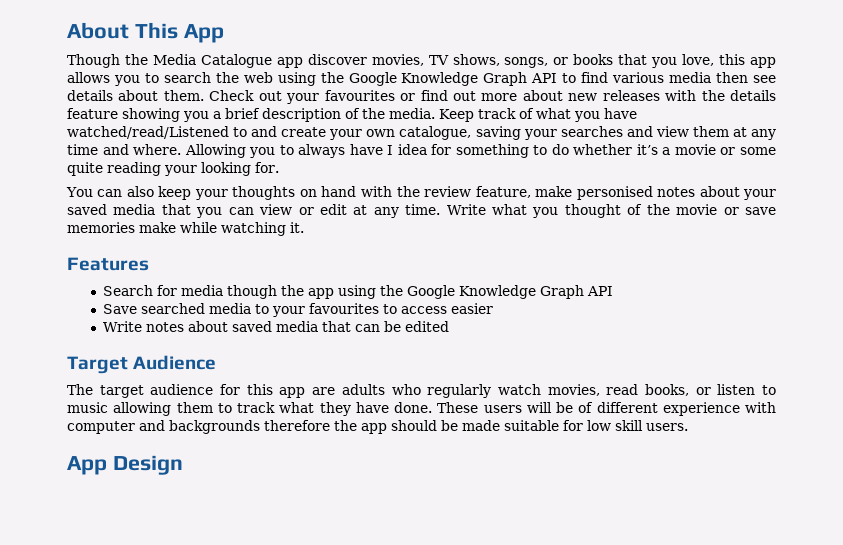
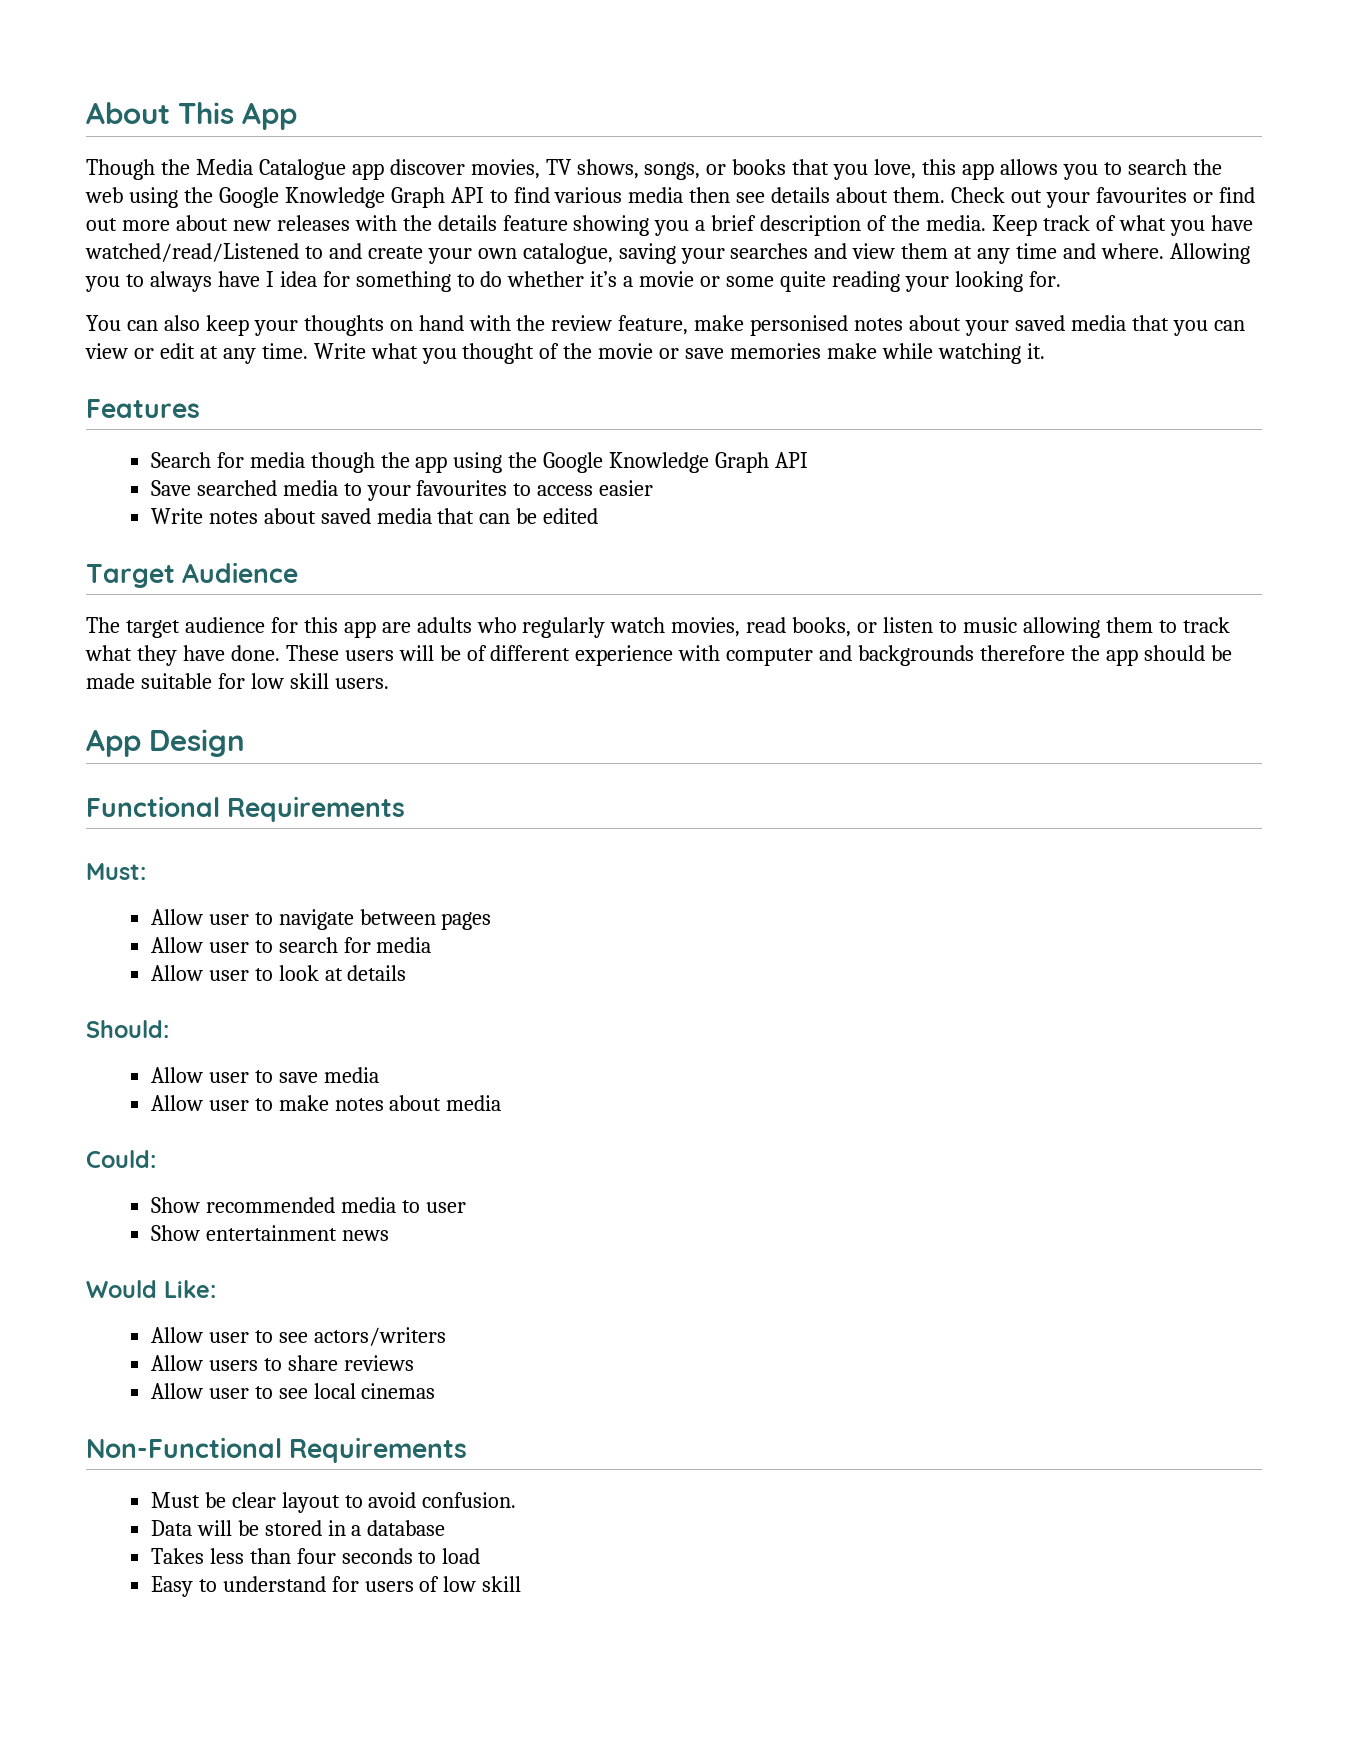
+ Functional Requirements
+ Must:
+ Allow user to navigate between pages
+ Allow user to search for media
+ Allow user to look at details
+ Should:
+ Allow user to save media
+ Allow user to make notes about media
+ Could:
+ Show recommended media to user
+ Show entertainment news
+ Would Like:
+ Allow user to see actors/writers
+ Allow users to share reviews
+ Allow user to see local cinemas
+ Non-Functional Requirements
+ Must be clear layout to avoid confusion.
+ Data will be stored in a database
+ Takes less than four seconds to load
+ Easy to understand for users of low skill

